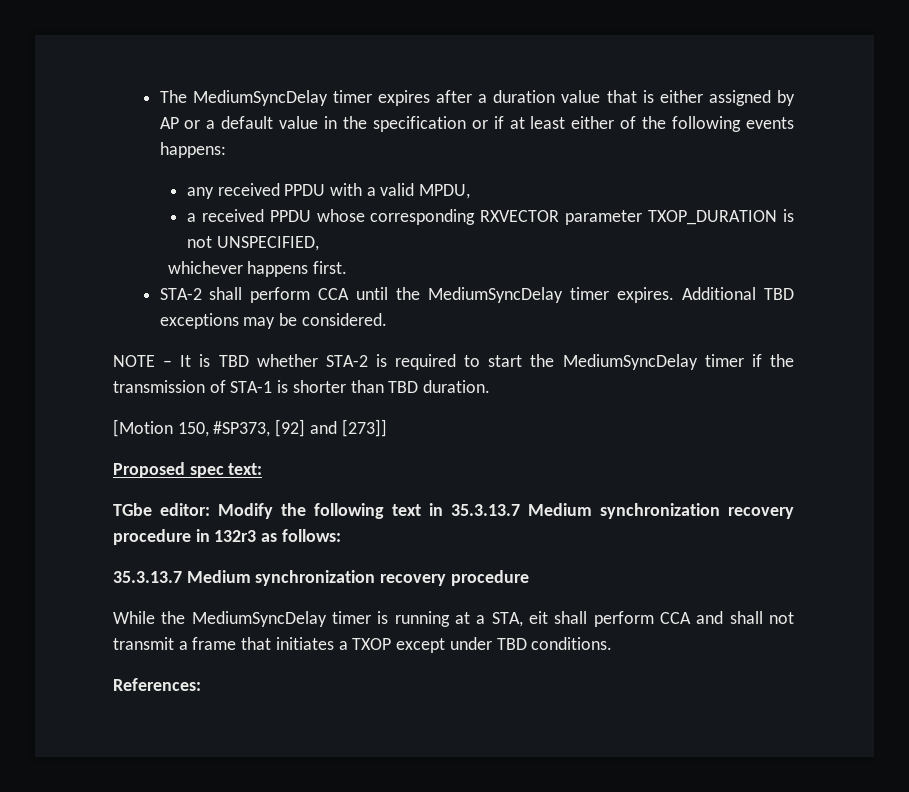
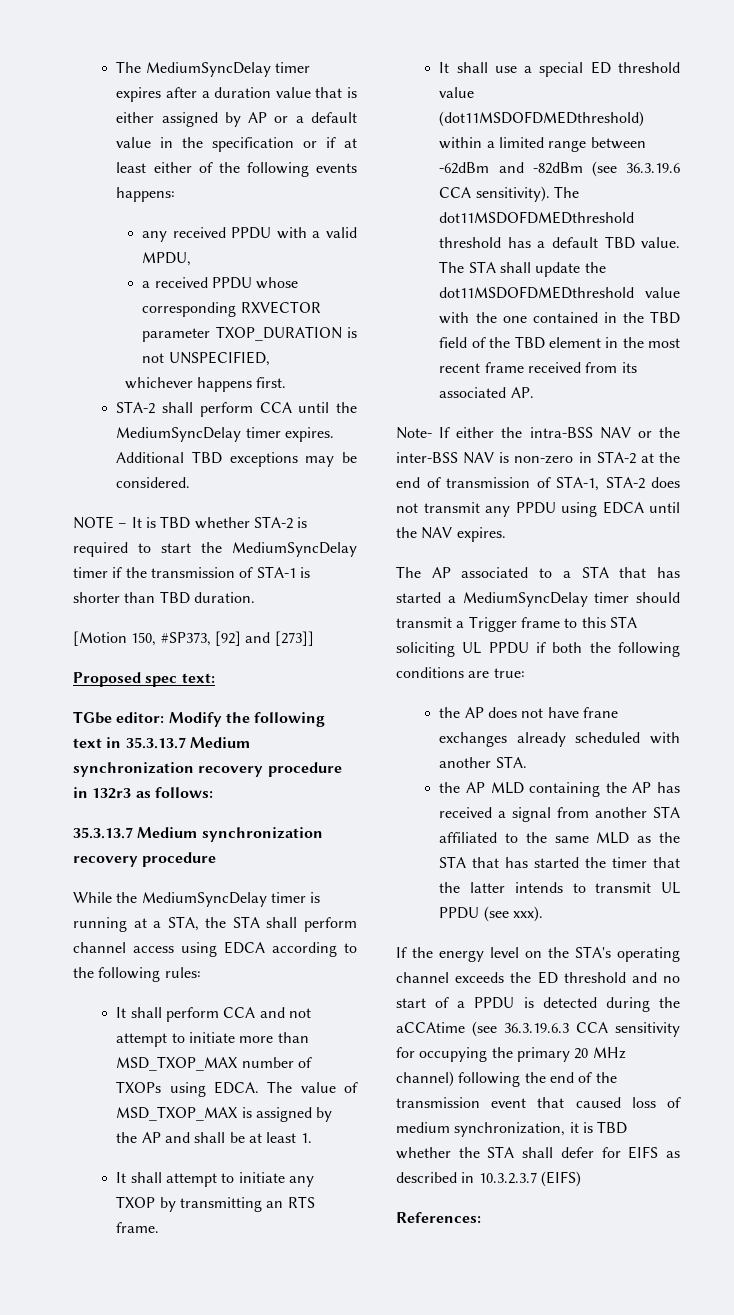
- While the MediumSyncDelay timer is running at a STA, eit shall perform CCA and shall not transmit a frame that initiates a TXOP except under TBD conditions.
+ While the MediumSyncDelay timer is running at a STA, the STA shall perform channel access using EDCA according to the following rules:
+ It shall perform CCA and not attempt to initiate more than MSD_TXOP_MAX number of TXOPs using EDCA. The value of MSD_TXOP_MAX is assigned by the AP and shall be at least 1.
+ It shall attempt to initiate any TXOP by transmitting an RTS frame.
+ It shall use a special ED threshold value (dot11MSDOFDMEDthreshold) within a limited range between -62dBm and -82dBm (see 36.3.19.6 CCA sensitivity). The dot11MSDOFDMEDthreshold threshold has a default TBD value. The STA shall update the dot11MSDOFDMEDthreshold value with the one contained in the TBD field of the TBD element in the most recent frame received from its associated AP.
+ Note- If either the intra-BSS NAV or the inter-BSS NAV is non-zero in STA-2 at the end of transmission of STA-1, STA-2 does not transmit any PPDU using EDCA until the NAV expires.
+ The AP associated to a STA that has started a MediumSyncDelay timer should transmit a Trigger frame to this STA soliciting UL PPDU if both the following conditions are true:
+ the AP does not have frane exchanges already scheduled with another STA.
+ the AP MLD containing the AP has received a signal from another STA affiliated to the same MLD as the STA that has started the timer that the latter intends to transmit UL PPDU (see xxx).
+ If the energy level on the STA's operating channel exceeds the ED threshold and no start of a PPDU is detected during the aCCAtime (see 36.3.19.6.3 CCA sensitivity for occupying the primary 20 MHz channel) following the end of the transmission event that caused loss of medium synchronization, it is TBD whether the STA shall defer for EIFS as described in 10.3.2.3.7 (EIFS)

